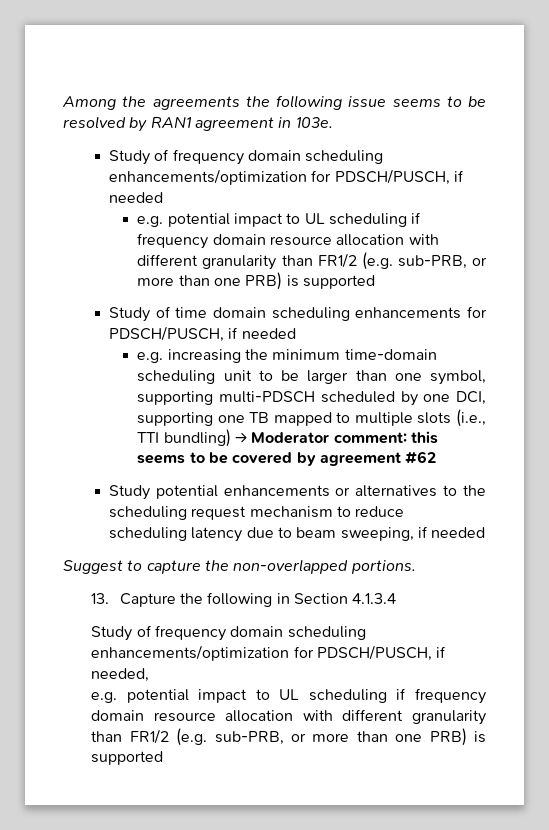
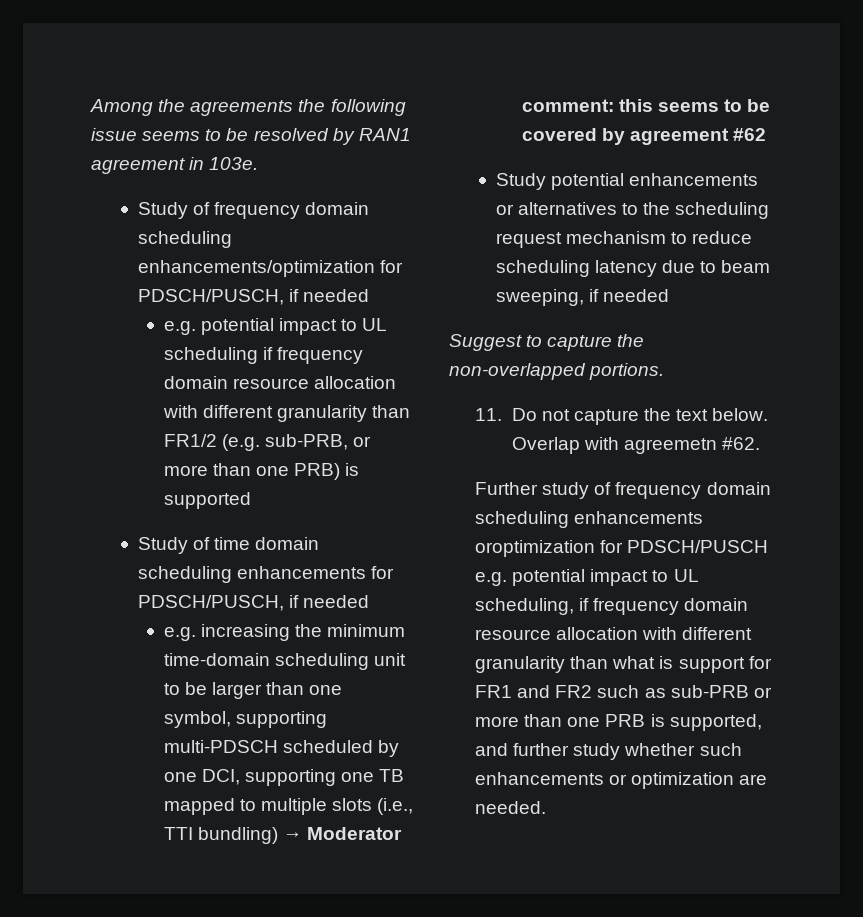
- 13. Capture the following in Section 4.1.3.4
- Study of frequency domain scheduling enhancements/optimization for PDSCH/PUSCH, if needed,
- e.g. potential impact to UL scheduling if frequency domain resource allocation with different granularity than FR1/2 (e.g. sub-PRB, or more than one PRB) is supported
+ 11. Do not capture the text below. Overlap with agreemetn #62.
+ Further study of frequency domain scheduling enhancements oroptimization for PDSCH/PUSCH e.g. potential impact to UL scheduling, if frequency domain resource allocation with different granularity than what is support for FR1 and FR2 such as sub-PRB or more than one PRB is supported, and further study whether such enhancements or optimization are needed.

